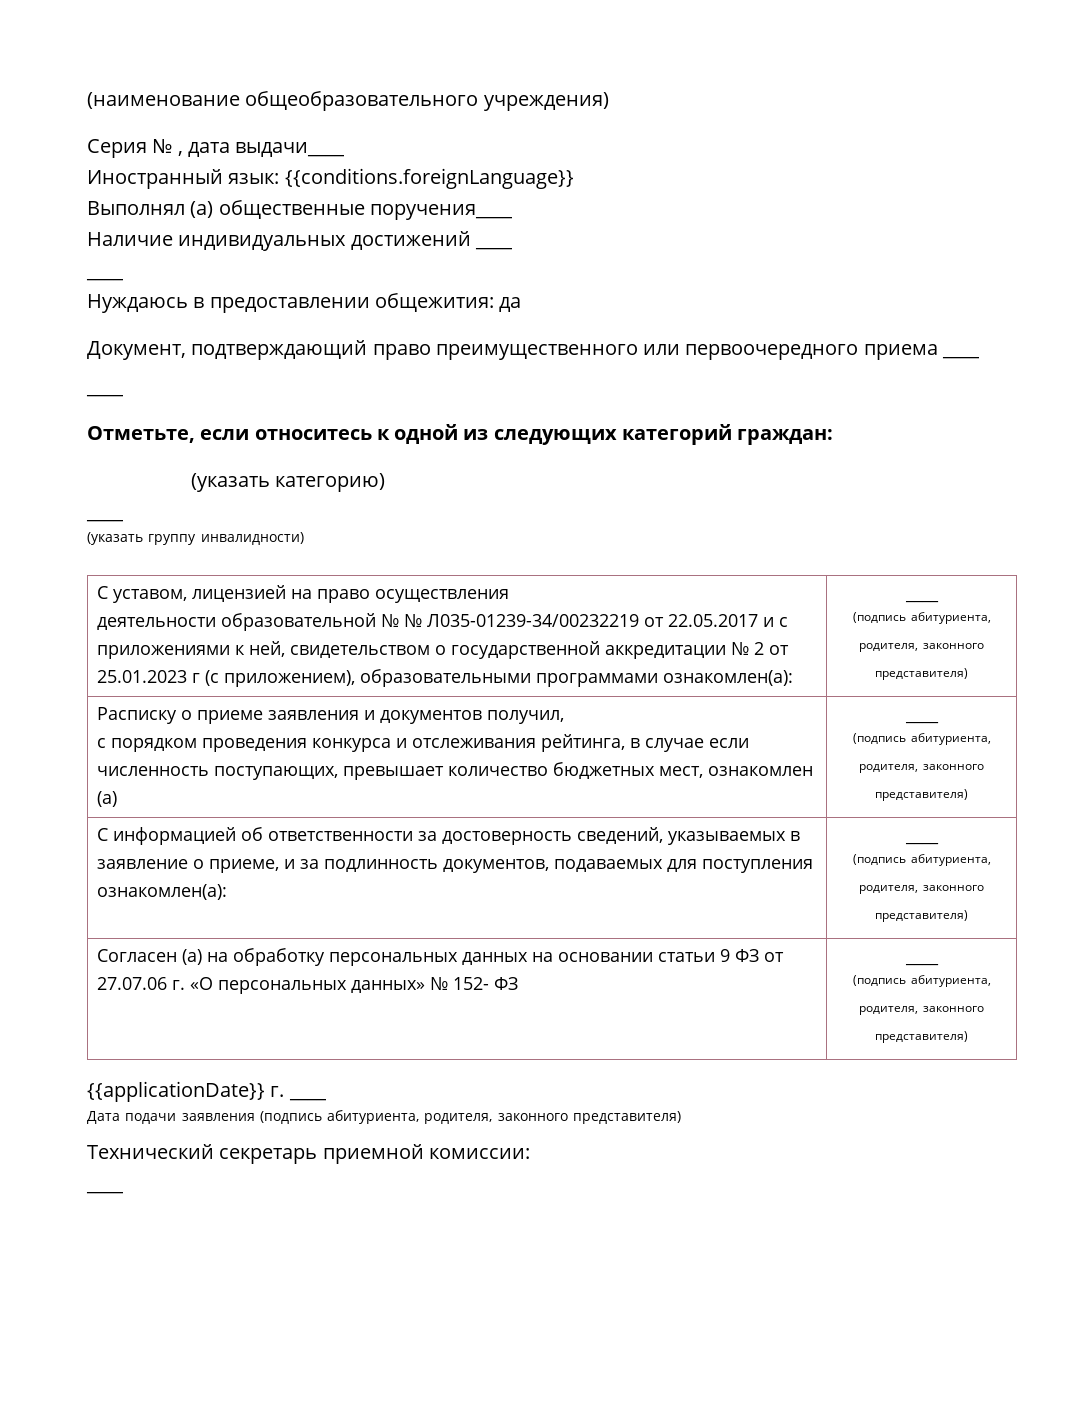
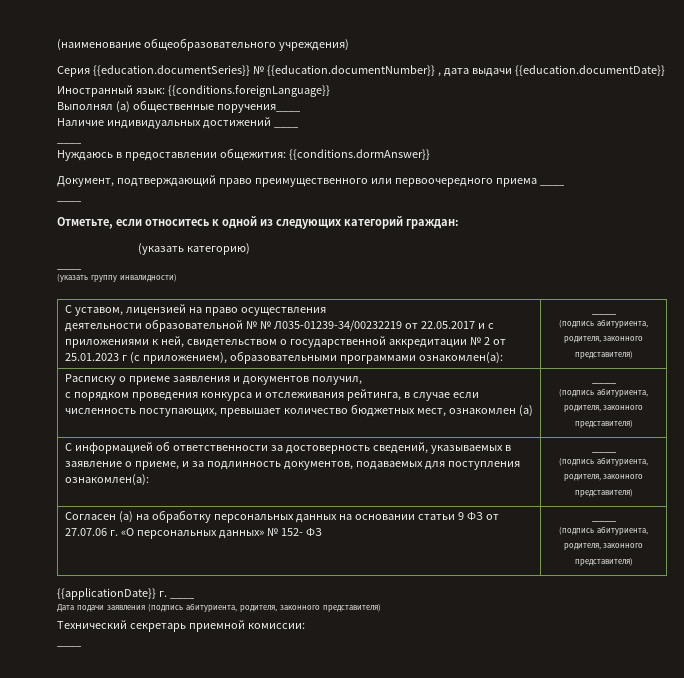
- Серия № , дата выдачи____
+ Серия {{education.documentSeries}} № {{education.documentNumber}} , дата выдачи {{education.documentDate}}
- Нуждаюсь в предоставлении общежития: да
+ Нуждаюсь в предоставлении общежития: {{conditions.dormAnswer}}

